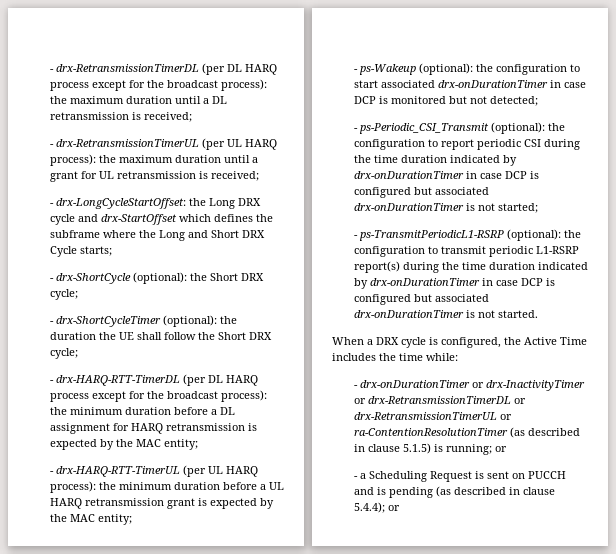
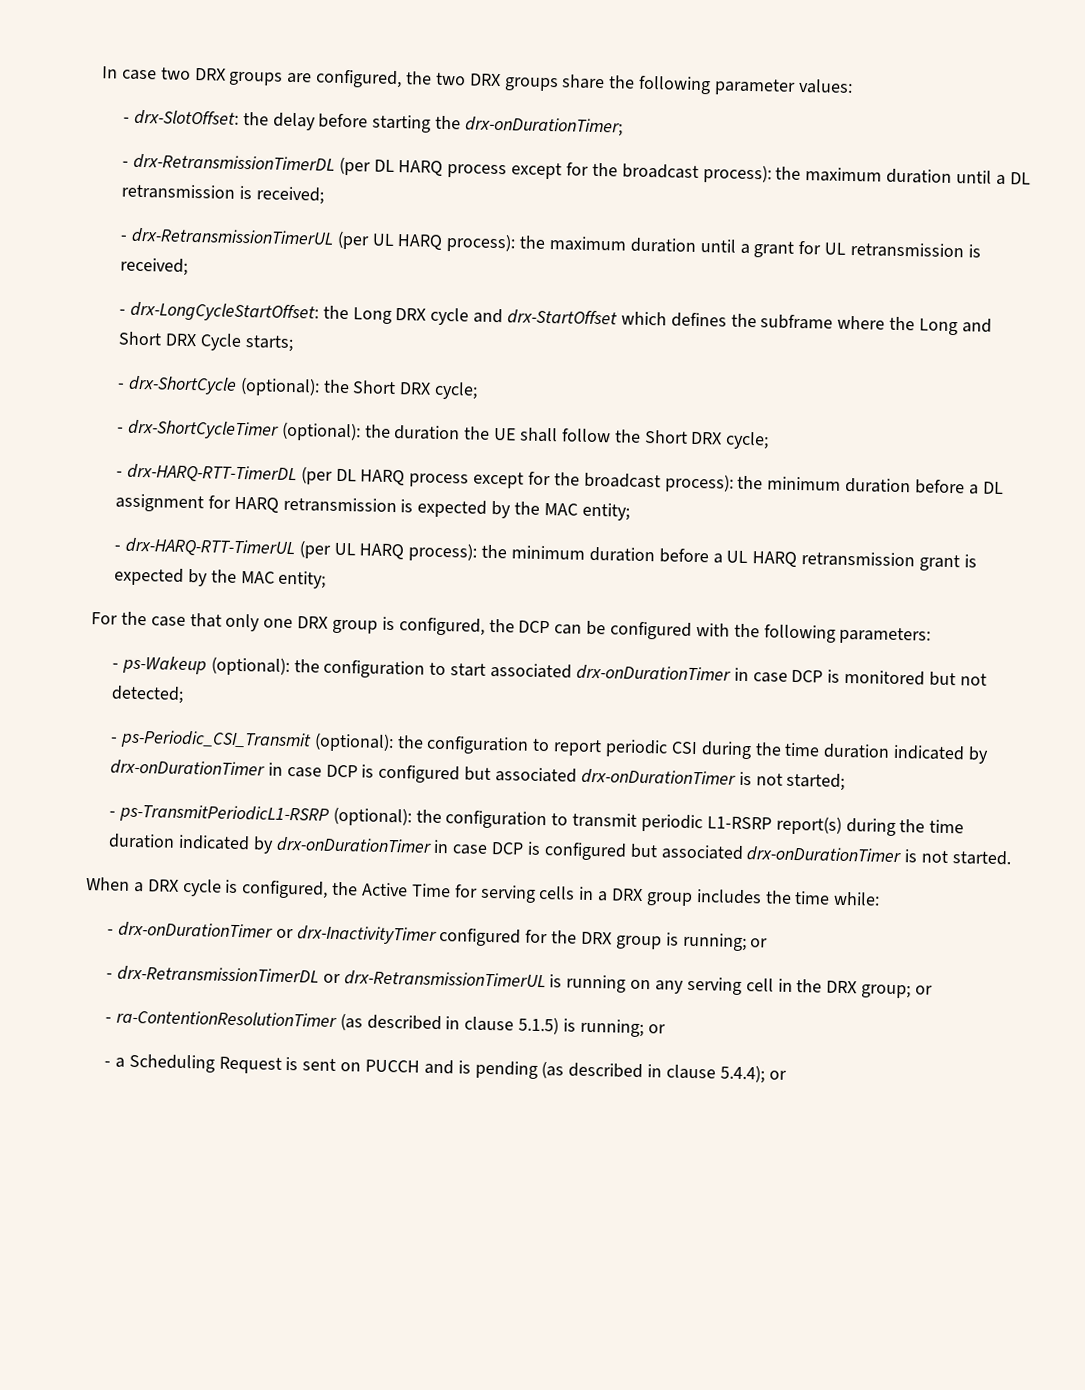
+ In case two DRX groups are configured, the two DRX groups share the following parameter values:
+ - drx-SlotOffset: the delay before starting the drx-onDurationTimer;
+ For the case that only one DRX group is configured, the DCP can be configured with the following parameters:
- When a DRX cycle is configured, the Active Time includes the time while:
+ When a DRX cycle is configured, the Active Time for serving cells in a DRX group includes the time while:
- - drx-onDurationTimer or drx-InactivityTimer or drx-RetransmissionTimerDL or drx-RetransmissionTimerUL or ra-ContentionResolutionTimer (as described in clause 5.1.5) is running; or
+ - drx-onDurationTimer or drx-InactivityTimer configured for the DRX group is running; or
+ - drx-RetransmissionTimerDL or drx-RetransmissionTimerUL is running on any serving cell in the DRX group; or
+ - ra-ContentionResolutionTimer (as described in clause 5.1.5) is running; or

